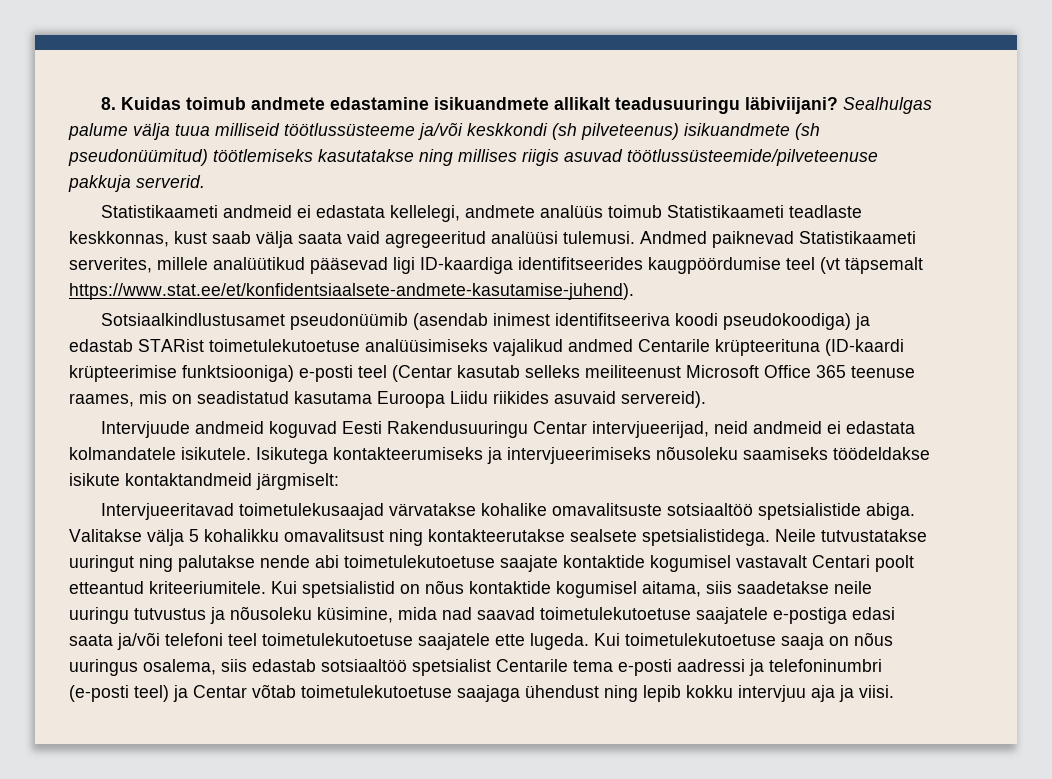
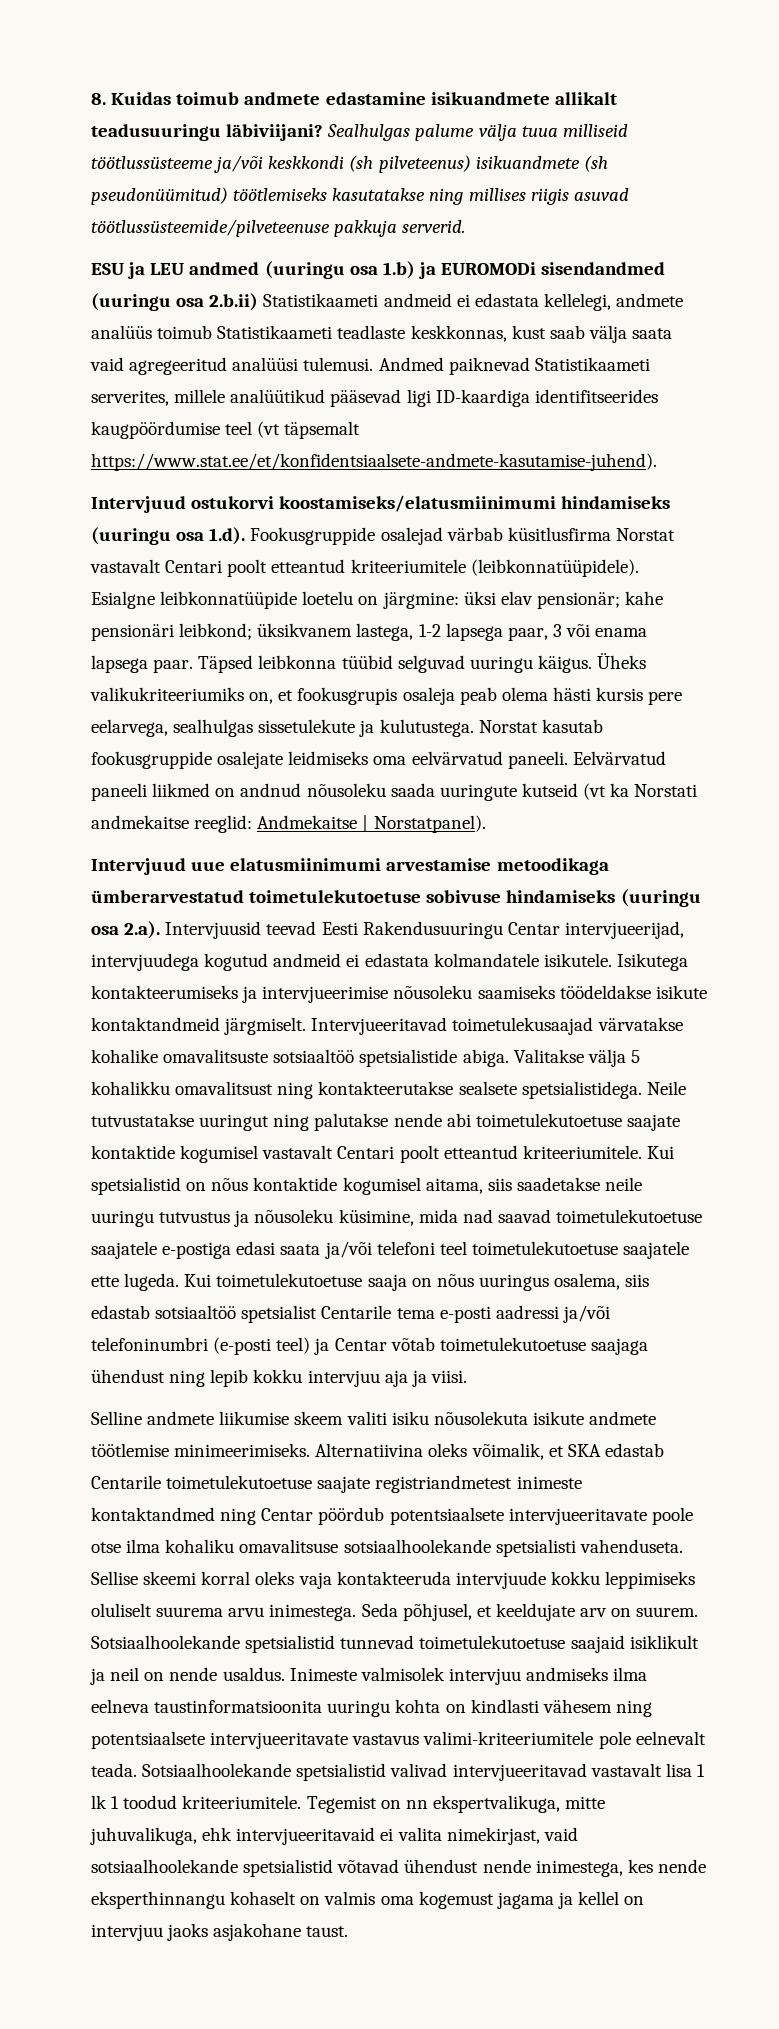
- Statistikaameti andmeid ei edastata kellelegi, andmete analüüs toimub Statistikaameti teadlaste keskkonnas, kust saab välja saata vaid agregeeritud analüüsi tulemusi.
+ ESU ja LEU andmed (uuringu osa 1.b) ja EUROMODi sisendandmed (uuringu osa 2.b.ii) Statistikaameti andmeid ei edastata kellelegi, andmete analüüs toimub Statistikaameti teadlaste keskkonnas, kust saab välja saata vaid agregeeritud analüüsi tulemusi.
- Sotsiaalkindlustusamet pseudonüümib (asendab inimest identifitseeriva koodi pseudokoodiga) ja edastab STARist toimetulekutoetuse analüüsimiseks vajalikud andmed Centarile krüpteerituna (ID-kaardi krüpteerimise funktsiooniga) e-posti teel (Centar kasutab selleks meiliteenust Microsoft Office 365 teenuse raames, mis on seadistatud kasutama Euroopa Liidu riikides asuvaid servereid).
- Intervjuude andmeid koguvad Eesti Rakendusuuringu Centar intervjueerijad, neid andmeid ei edastata kolmandatele isikutele.
+ Intervjuud ostukorvi koostamiseks/elatusmiinimumi hindamiseks (uuringu osa 1.d). Fookusgruppide osalejad värbab küsitlusfirma Norstat vastavalt Centari poolt etteantud kriteeriumitele (leibkonnatüüpidele). Esialgne leibkonnatüüpide loetelu on järgmine: üksi elav pensionär; kahe pensionäri leibkond; üksikvanem lastega, 1-2 lapsega paar, 3 või enama lapsega paar. Täpsed leibkonna tüübid selguvad uuringu käigus. Üheks valikukriteeriumiks on, et fookusgrupis osaleja peab olema hästi kursis pere eelarvega, sealhulgas sissetulekute ja kulutustega. Norstat kasutab fookusgruppide osalejate leidmiseks oma eelvärvatud paneeli. Eelvärvatud paneeli liikmed on andnud nõusoleku saada uuringute kutseid (vt ka Norstati andmekaitse reeglid: Andmekaitse | Norstatpanel).
+ Intervjuud uue elatusmiinimumi arvestamise metoodikaga ümberarvestatud toimetulekutoetuse sobivuse hindamiseks (uuringu osa 2.a). Intervjuusid teevad Eesti Rakendusuuringu Centar intervjueerijad, intervjuudega kogutud andmeid ei edastata kolmandatele isikutele.
- Isikutega kontakteerumiseks ja intervjueerimiseks nõusoleku saamiseks töödeldakse isikute kontaktandmeid järgmiselt:
- Intervjueeritavad toimetulekusaajad värvatakse kohalike omavalitsuste sotsiaaltöö spetsialistide abiga.
+ Isikutega kontakteerumiseks ja intervjueerimise nõusoleku saamiseks töödeldakse isikute kontaktandmeid järgmiselt. Intervjueeritavad toimetulekusaajad värvatakse kohalike omavalitsuste sotsiaaltöö spetsialistide abiga.
- Kui toimetulekutoetuse saaja on nõus uuringus osalema, siis edastab sotsiaaltöö spetsialist Centarile tema e-posti aadressi ja telefoninumbri (e-posti teel) ja Centar võtab toimetulekutoetuse saajaga ühendust ning lepib kokku intervjuu aja ja viisi.
+ Kui toimetulekutoetuse saaja on nõus uuringus osalema, siis edastab sotsiaaltöö spetsialist Centarile tema e-posti aadressi ja/või telefoninumbri (e-posti teel) ja Centar võtab toimetulekutoetuse saajaga ühendust ning lepib kokku intervjuu aja ja viisi.
+ Selline andmete liikumise skeem valiti isiku nõusolekuta isikute andmete töötlemise minimeerimiseks. Alternatiivina oleks võimalik, et SKA edastab Centarile toimetulekutoetuse saajate registriandmetest inimeste kontaktandmed ning Centar pöördub potentsiaalsete intervjueeritavate poole otse ilma kohaliku omavalitsuse sotsiaalhoolekande spetsialisti vahenduseta. Sellise skeemi korral oleks vaja kontakteeruda intervjuude kokku leppimiseks oluliselt suurema arvu inimestega. Seda põhjusel, et keeldujate arv on suurem. Sotsiaalhoolekande spetsialistid tunnevad toimetulekutoetuse saajaid isiklikult ja neil on nende usaldus. Inimeste valmisolek intervjuu andmiseks ilma eelneva taustinformatsioonita uuringu kohta on kindlasti vähesem ning potentsiaalsete intervjueeritavate vastavus valimi-kriteeriumitele pole eelnevalt teada. Sotsiaalhoolekande spetsialistid valivad intervjueeritavad vastavalt lisa 1 lk 1 toodud kriteeriumitele. Tegemist on nn ekspertvalikuga, mitte juhuvalikuga, ehk intervjueeritavaid ei valita nimekirjast, vaid sotsiaalhoolekande spetsialistid võtavad ühendust nende inimestega, kes nende eksperthinnangu kohaselt on valmis oma kogemust jagama ja kellel on intervjuu jaoks asjakohane taust.

